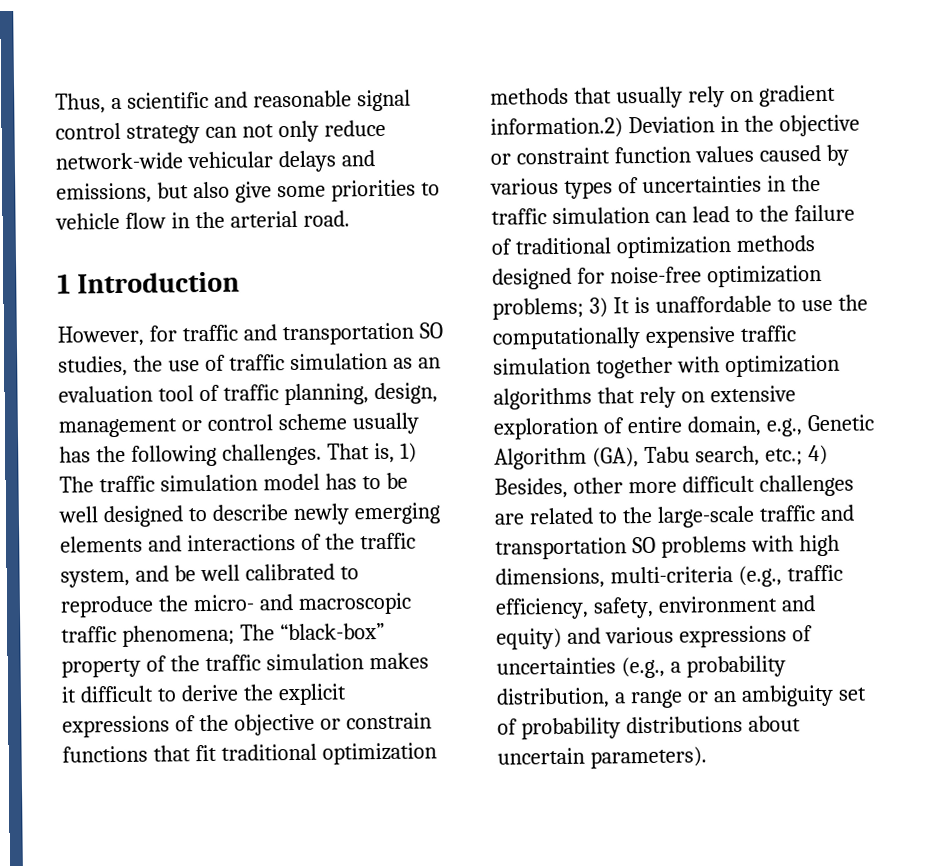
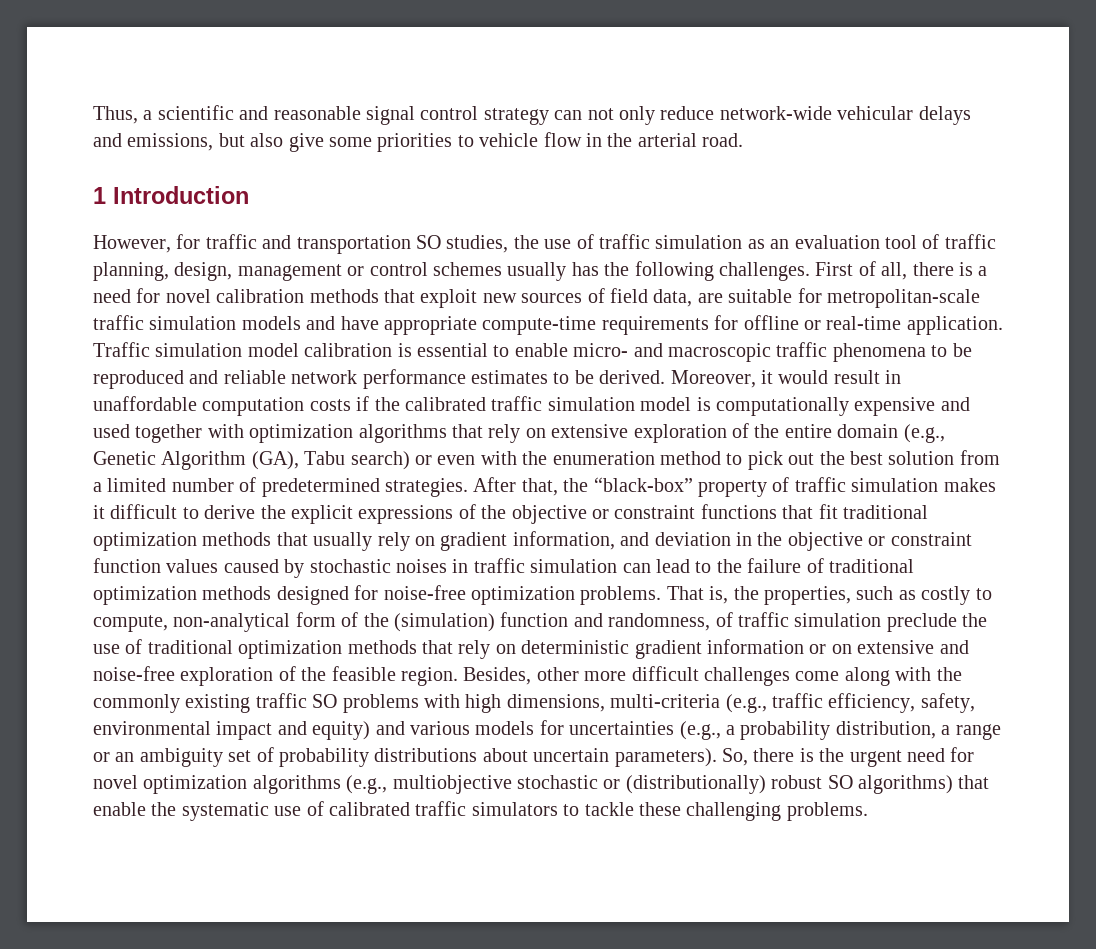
- However, for traffic and transportation SO studies, the use of traffic simulation as an evaluation tool of traffic planning, design, management or control scheme usually has the following challenges.
+ However, for traffic and transportation SO studies, the use of traffic simulation as an evaluation tool of traffic planning, design, management or control schemes usually has the following challenges.
- That is, 1) The traffic simulation model has to be well designed to describe newly emerging elements and interactions of the traffic system, and be well calibrated to reproduce the micro- and macroscopic traffic phenomena; The “black-box” property of the traffic simulation makes it difficult to derive the explicit expressions of the objective or constrain functions that fit traditional optimization methods that usually rely on gradient information.2) Deviation in the objective or constraint function values caused by various types of uncertainties in the traffic simulation can lead to the failure of traditional optimization methods designed for noise-free optimization problems; 3) It is unaffordable to use the computationally expensive traffic simulation together with optimization algorithms that rely on extensive exploration of entire domain, e.g., Genetic Algorithm (GA), Tabu search, etc.; 4) Besides, other more difficult challenges are related to the large-scale traffic and transportation SO problems with high dimensions, multi-criteria (e.g., traffic efficiency, safety, environment and equity) and various expressions of uncertainties (e.g., a probability distribution, a range or an ambiguity set of probability distributions about uncertain parameters).
+ First of all, there is a need for novel calibration methods that exploit new sources of field data, are suitable for metropolitan-scale traffic simulation models and have appropriate compute-time requirements for offline or real-time application. Traffic simulation model calibration is essential to enable micro- and macroscopic traffic phenomena to be reproduced and reliable network performance estimates to be derived. Moreover, it would result in unaffordable computation costs if the calibrated traffic simulation model is computationally expensive and used together with optimization algorithms that rely on extensive exploration of the entire domain (e.g., Genetic Algorithm (GA), Tabu search) or even with the enumeration method to pick out the best solution from a limited number of predetermined strategies. After that, the “black-box” property of traffic simulation makes it difficult to derive the explicit expressions of the objective or constraint functions that fit traditional optimization methods that usually rely on gradient information, and deviation in the objective or constraint function values caused by stochastic noises in traffic simulation can lead to the failure of traditional optimization methods designed for noise-free optimization problems. That is, the properties, such as costly to compute, non-analytical form of the (simulation) function and randomness, of traffic simulation preclude the use of traditional optimization methods that rely on deterministic gradient information or on extensive and noise-free exploration of the feasible region. Besides, other more difficult challenges come along with the commonly existing traffic SO problems with high dimensions, multi-criteria (e.g., traffic efficiency, safety, environmental impact and equity) and various models for uncertainties (e.g., a probability distribution, a range or an ambiguity set of probability distributions about uncertain parameters).
+ So, there is the urgent need for novel optimization algorithms (e.g., multiobjective stochastic or (distributionally) robust SO algorithms) that enable the systematic use of calibrated traffic simulators to tackle these challenging problems.

